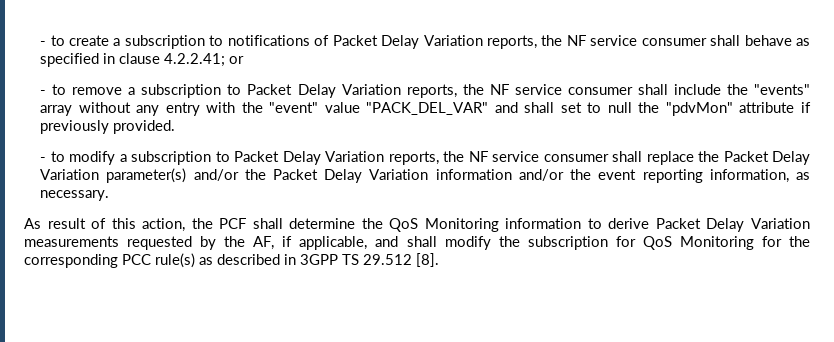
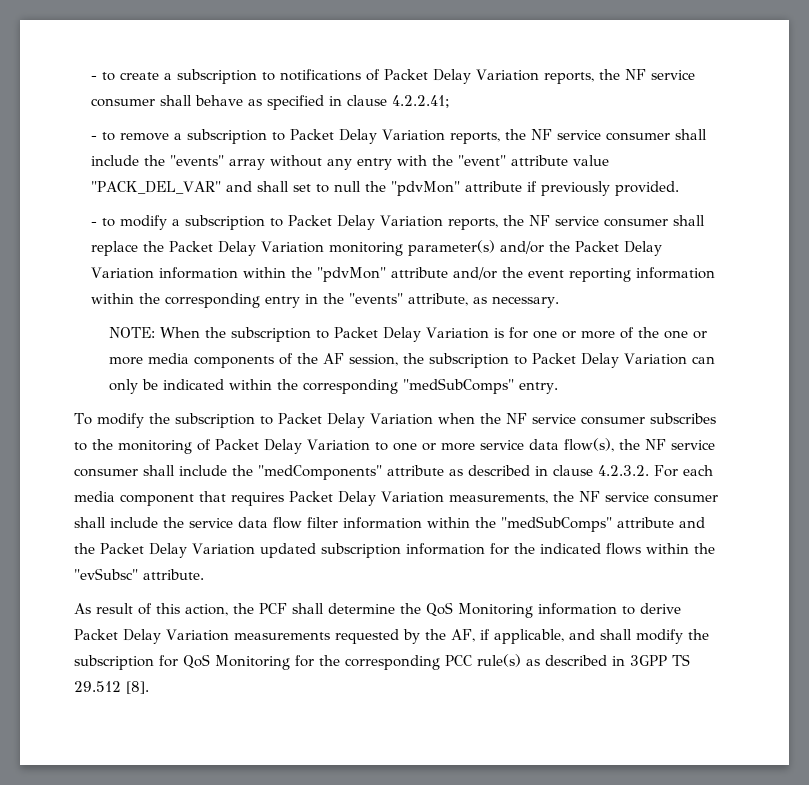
- - to create a subscription to notifications of Packet Delay Variation reports, the NF service consumer shall behave as specified in clause 4.2.2.41; or
+ - to create a subscription to notifications of Packet Delay Variation reports, the NF service consumer shall behave as specified in clause 4.2.2.41;
- - to remove a subscription to Packet Delay Variation reports, the NF service consumer shall include the "events" array without any entry with the "event" value "PACK_DEL_VAR" and shall set to null the "pdvMon" attribute if previously provided.
+ - to remove a subscription to Packet Delay Variation reports, the NF service consumer shall include the "events" array without any entry with the "event" attribute value "PACK_DEL_VAR" and shall set to null the "pdvMon" attribute if previously provided.
- - to modify a subscription to Packet Delay Variation reports, the NF service consumer shall replace the Packet Delay Variation parameter(s) and/or the Packet Delay Variation information and/or the event reporting information, as necessary.
+ - to modify a subscription to Packet Delay Variation reports, the NF service consumer shall replace the Packet Delay Variation monitoring parameter(s) and/or the Packet Delay Variation information within the "pdvMon" attribute and/or the event reporting information within the corresponding entry in the "events" attribute, as necessary.
+ NOTE: When the subscription to Packet Delay Variation is for one or more of the one or more media components of the AF session, the subscription to Packet Delay Variation can only be indicated within the corresponding "medSubComps" entry.
+ To modify the subscription to Packet Delay Variation when the NF service consumer subscribes to the monitoring of Packet Delay Variation to one or more service data flow(s), the NF service consumer shall include the "medComponents" attribute as described in clause 4.2.3.2. For each media component that requires Packet Delay Variation measurements, the NF service consumer shall include the service data flow filter information within the "medSubComps" attribute and the Packet Delay Variation updated subscription information for the indicated flows within the "evSubsc" attribute.

